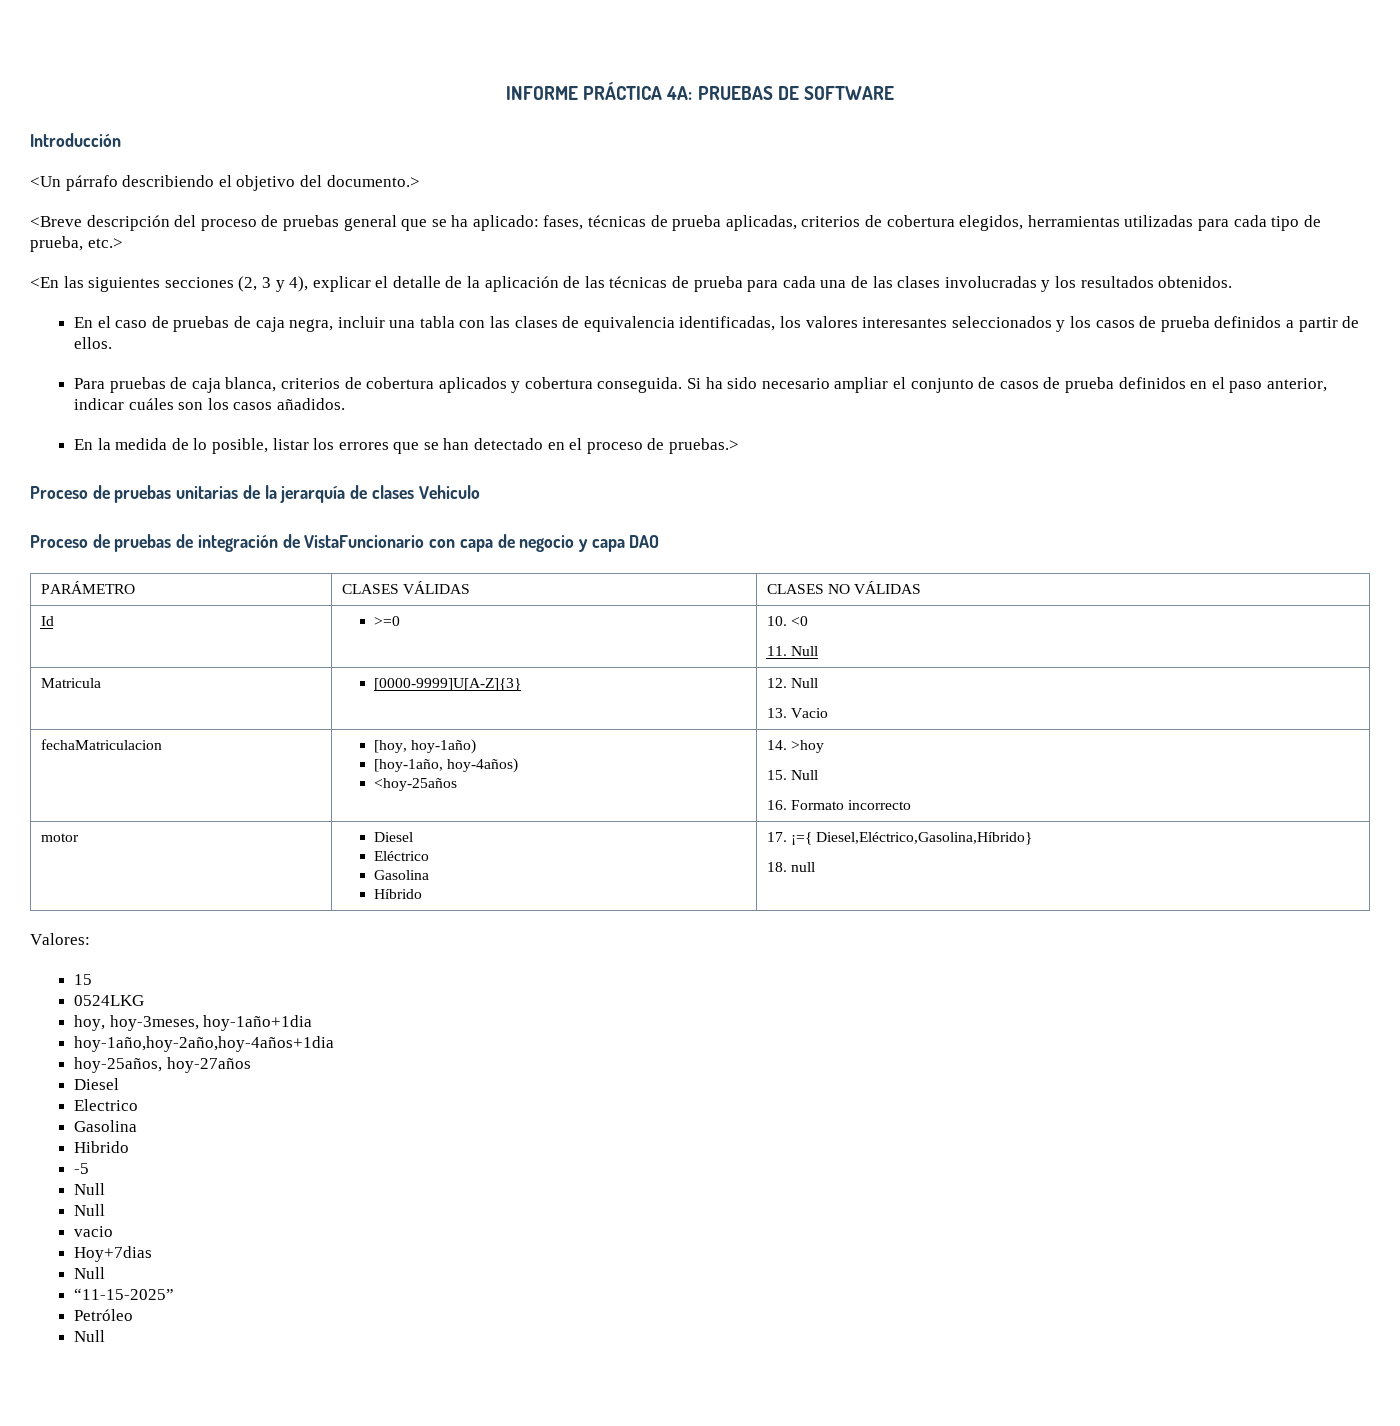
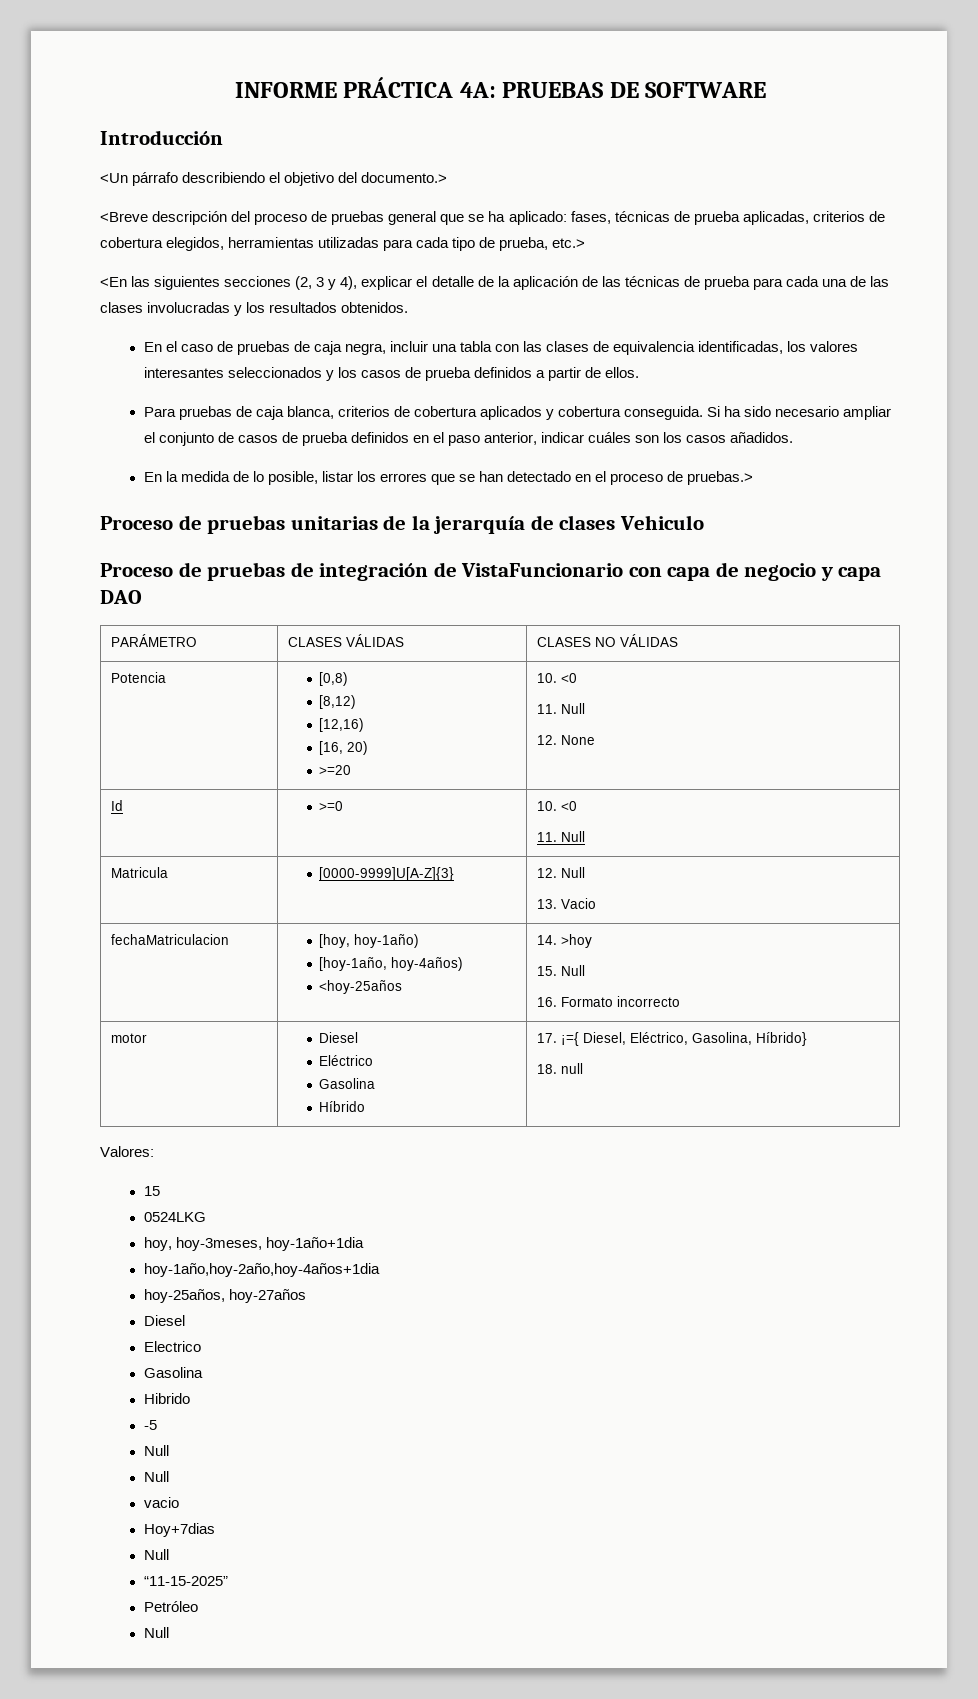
+ Potencia | [0,8)
+ [8,12)
+ [12,16)
+ [16, 20)
+ >=20 | 10. <0
+ 11. Null
+ 12. None
  motor | Diesel
  Eléctrico
  Gasolina
- Híbrido | 17. ¡={ Diesel,Eléctrico,Gasolina,Híbrido}
+ Híbrido | 17. ¡={ Diesel, Eléctrico, Gasolina, Híbrido}

